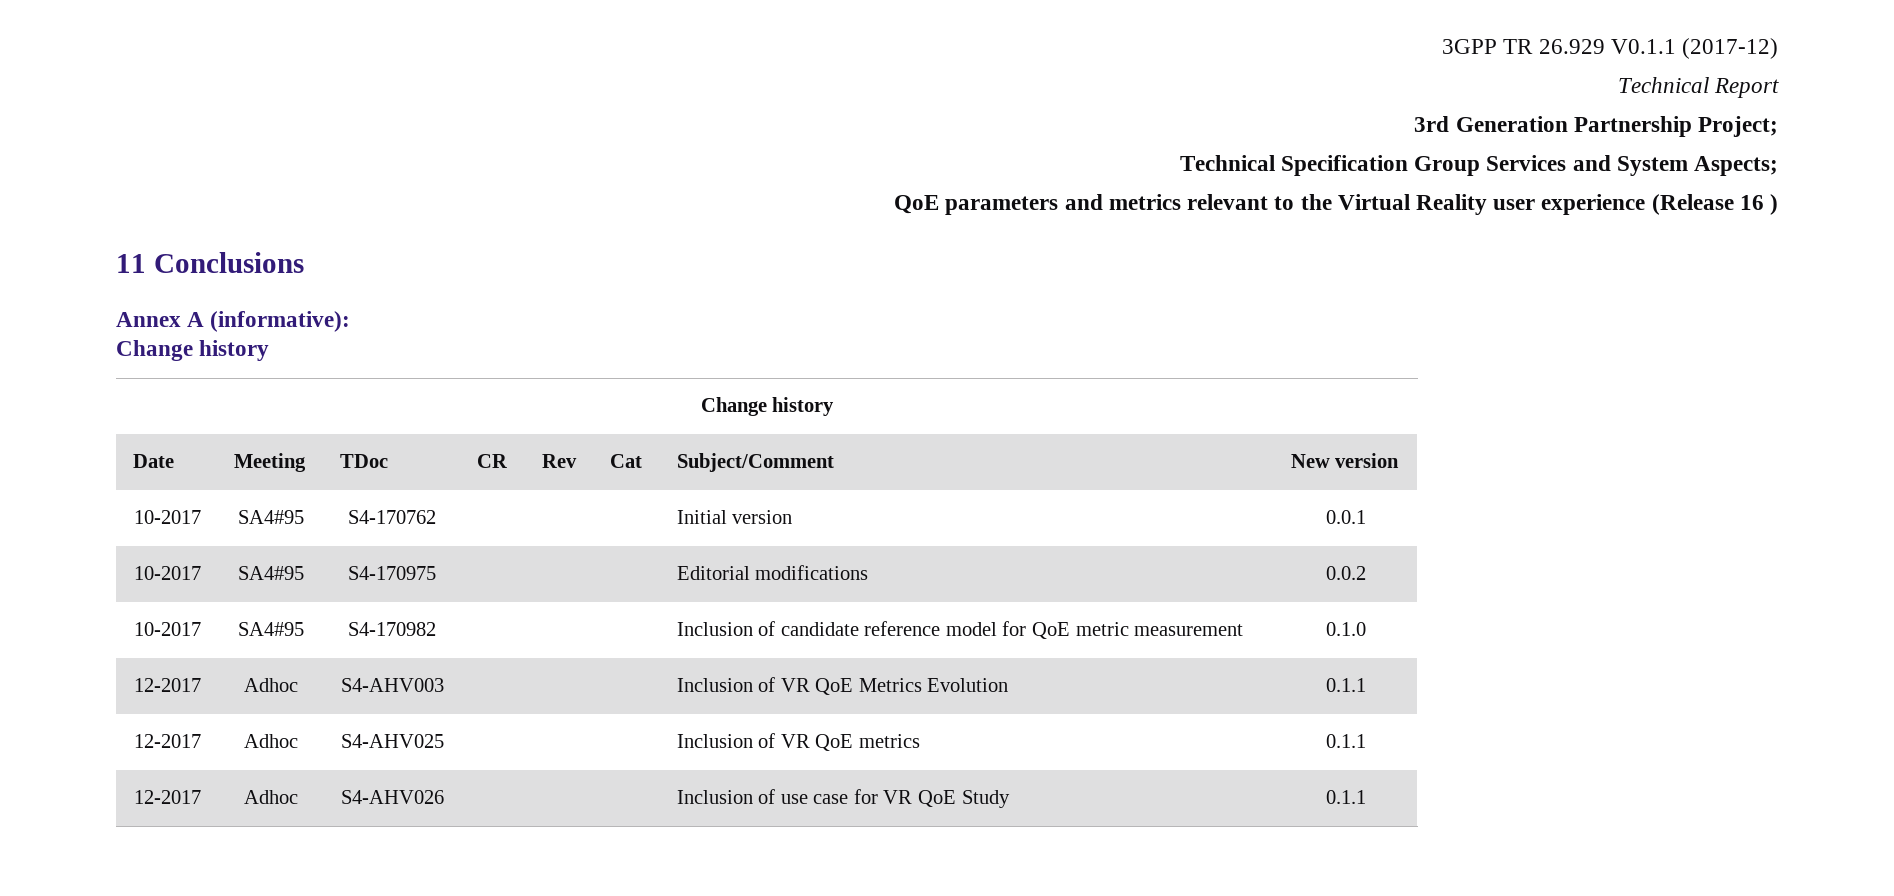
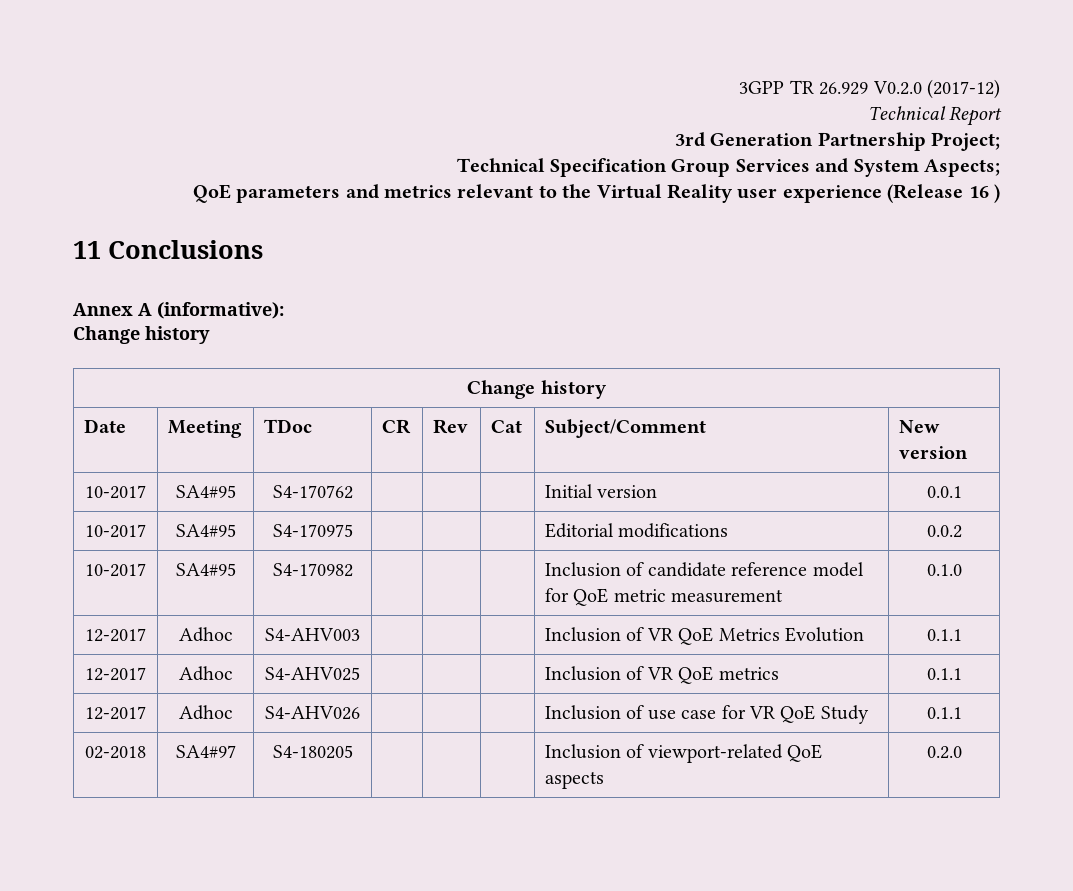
- 3GPP TR 26.929 V0.1.1 (2017-12)
+ 3GPP TR 26.929 V0.2.0 (2017-12)
+ 02-2018 | SA4#97 | S4-180205 | | | | Inclusion of viewport-related QoE aspects | 0.2.0

